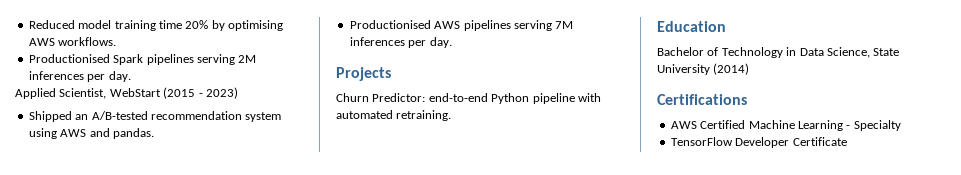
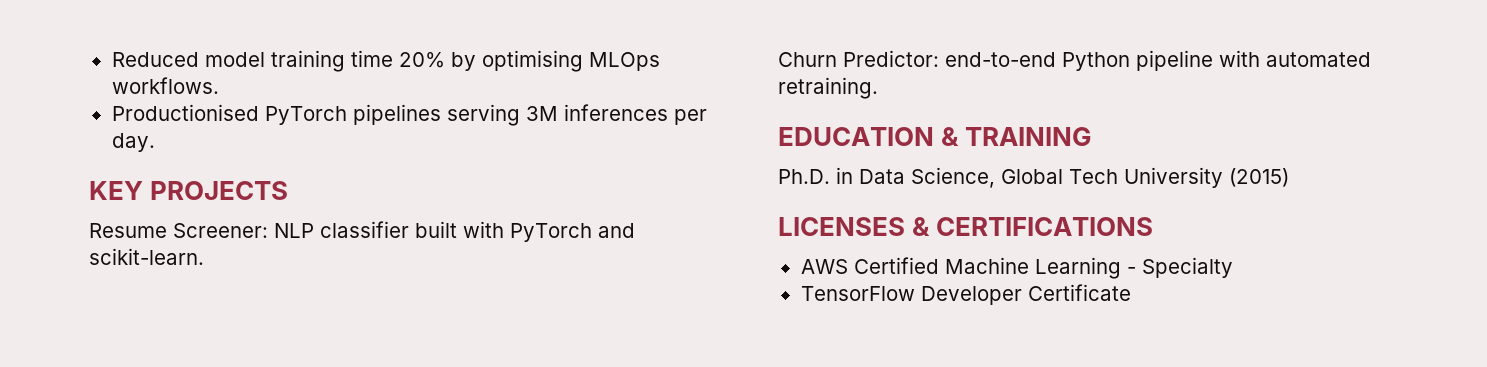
- Reduced model training time 20% by optimising AWS workflows.
+ Reduced model training time 20% by optimising MLOps workflows.
- Productionised Spark pipelines serving 2M inferences per day.
- Applied Scientist, WebStart (2015 - 2023)
- Shipped an A/B-tested recommendation system using AWS and pandas.
- Productionised AWS pipelines serving 7M inferences per day.
- Projects
+ Productionised PyTorch pipelines serving 3M inferences per day.
+ KEY PROJECTS
+ Resume Screener: NLP classifier built with PyTorch and scikit-learn.
- Education
- Bachelor of Technology in Data Science, State University (2014)
- Certifications
+ EDUCATION & TRAINING
+ Ph.D. in Data Science, Global Tech University (2015)
+ LICENSES & CERTIFICATIONS

